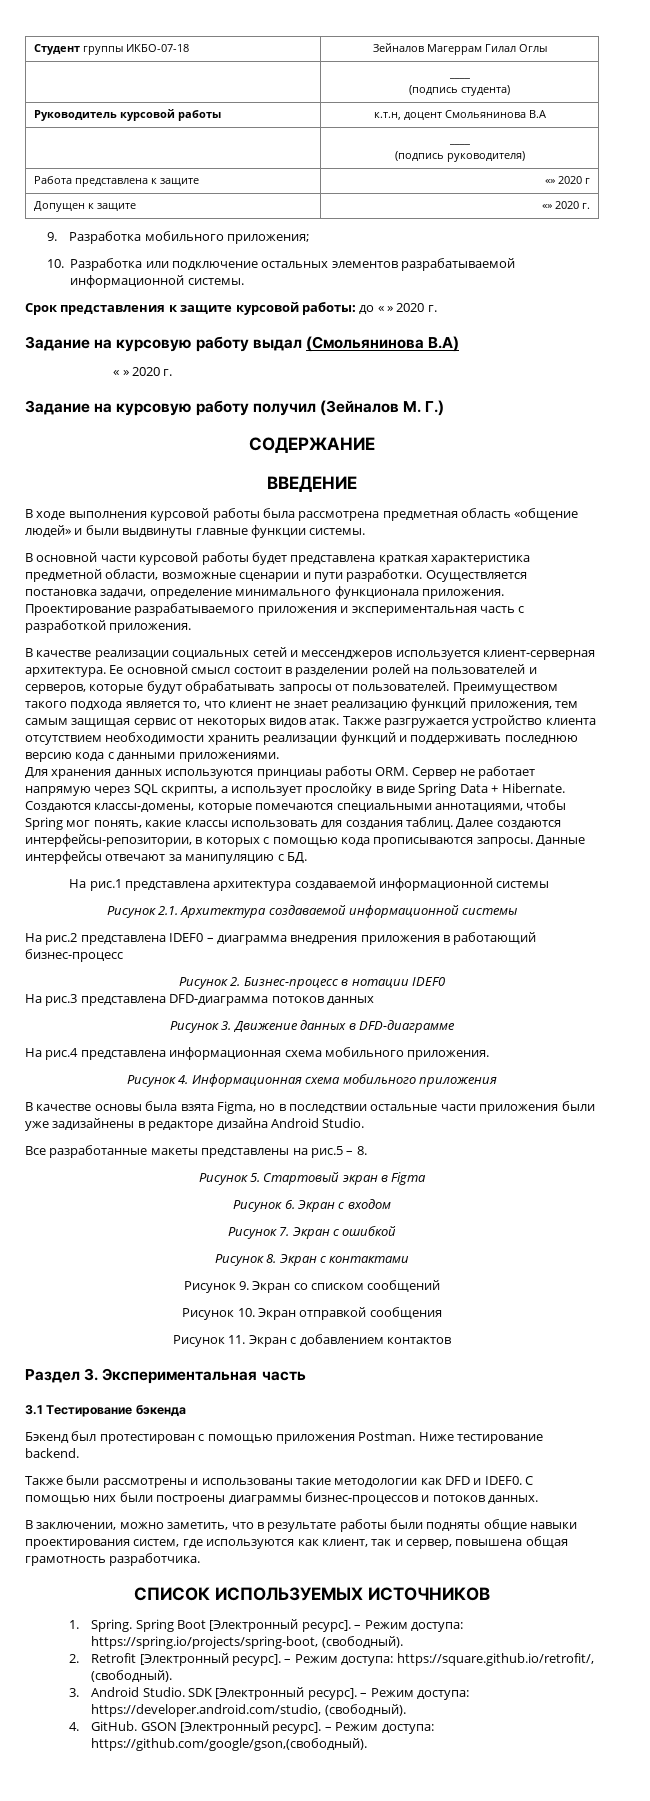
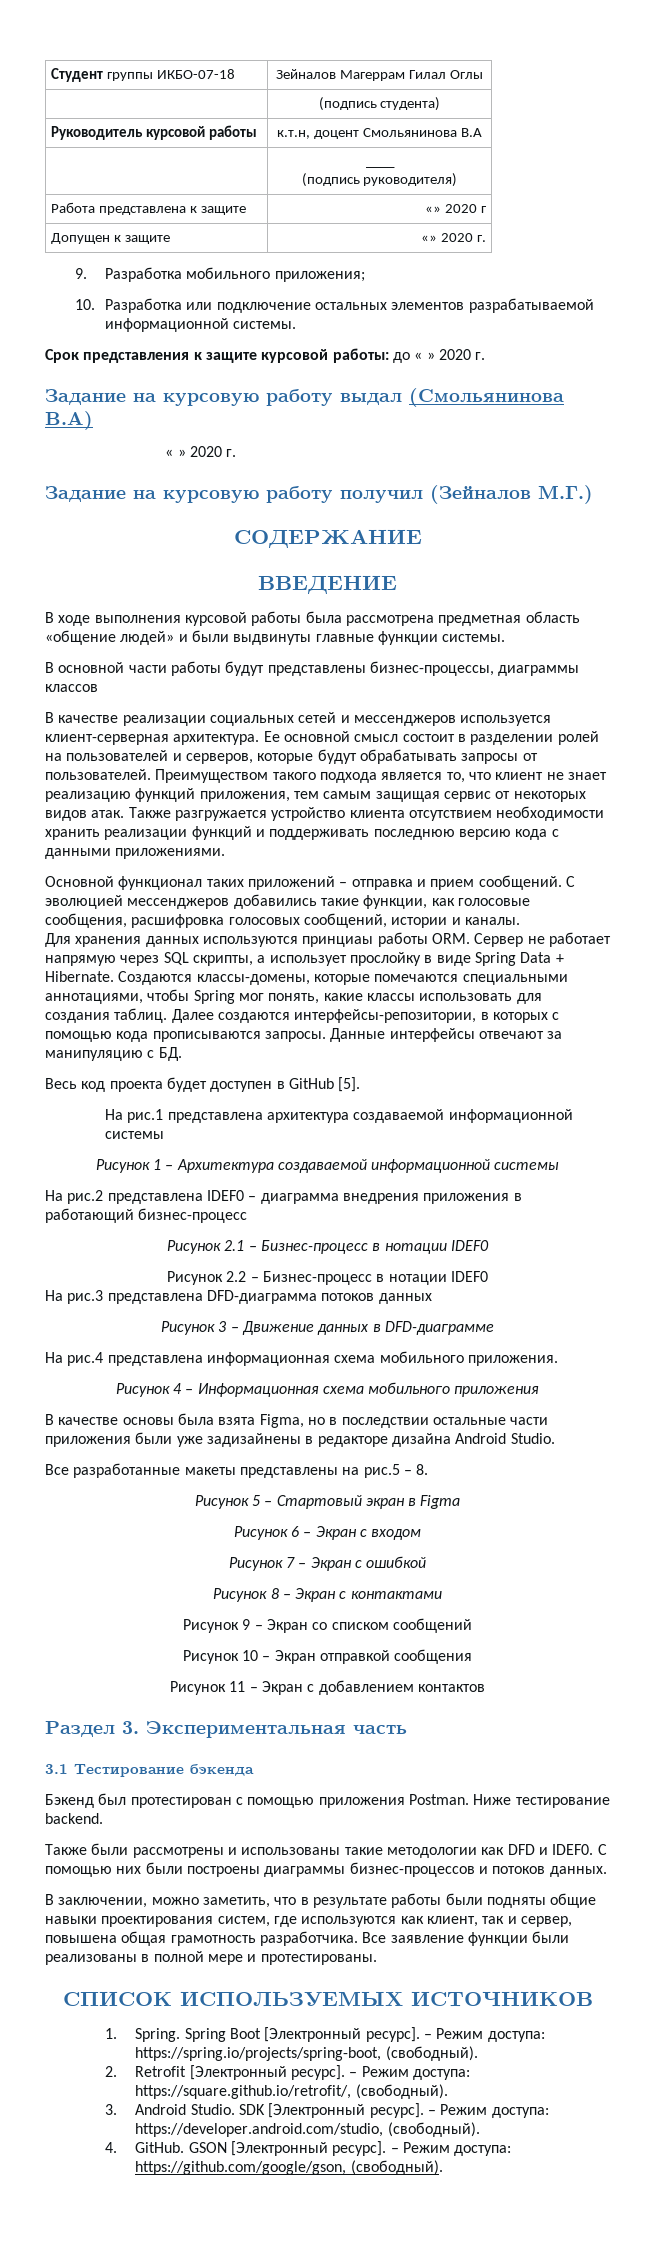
  Студент группы ИКБО-07-18 | Зейналов Магеррам Гилал Оглы
- | ____
- (подпись студента)
+ | (подпись студента)
- Задание на курсовую работу получил (Зейналов М. Г.)
+ Задание на курсовую работу получил (Зейналов М.Г.)
- В основной части курсовой работы будет представлена краткая характеристика предметной области, возможные сценарии и пути разработки. Осуществляется постановка задачи, определение минимального функционала приложения. Проектирование разрабатываемого приложения и экспериментальная часть с разработкой приложения.
+ В основной части работы будут представлены бизнес-процессы, диаграммы классов
+ Основной функционал таких приложений – отправка и прием сообщений. С эволюцией мессенджеров добавились такие функции, как голосовые сообщения, расшифровка голосовых сообщений, истории и каналы.
+ Весь код проекта будет доступен в GitHub [5].
- Рисунок 2.1. Архитектура создаваемой информационной системы
+ Рисунок 1 – Архитектура создаваемой информационной системы
- Рисунок 2. Бизнес-процесс в нотации IDEF0
+ Рисунок 2.1 – Бизнес-процесс в нотации IDEF0
+ Рисунок 2.2 – Бизнес-процесс в нотации IDEF0
- Рисунок 3. Движение данных в DFD-диаграмме
+ Рисунок 3 – Движение данных в DFD-диаграмме
- Рисунок 4. Информационная схема мобильного приложения
+ Рисунок 4 – Информационная схема мобильного приложения
- Рисунок 5. Стартовый экран в Figma
+ Рисунок 5 – Стартовый экран в Figma
- Рисунок 6. Экран с входом
+ Рисунок 6 – Экран с входом
- Рисунок 7. Экран с ошибкой
+ Рисунок 7 – Экран с ошибкой
- Рисунок 8. Экран с контактами
+ Рисунок 8 – Экран с контактами
- Рисунок 9. Экран со списком сообщений
+ Рисунок 9 – Экран со списком сообщений
- Рисунок 10. Экран отправкой сообщения
+ Рисунок 10 – Экран отправкой сообщения
- Рисунок 11. Экран с добавлением контактов
+ Рисунок 11 – Экран с добавлением контактов
+ Все заявление функции были реализованы в полной мере и протестированы.
- – Режим доступа: https://github.com/google/gson,(свободный).
+ – Режим доступа: https://github.com/google/gson, (свободный).

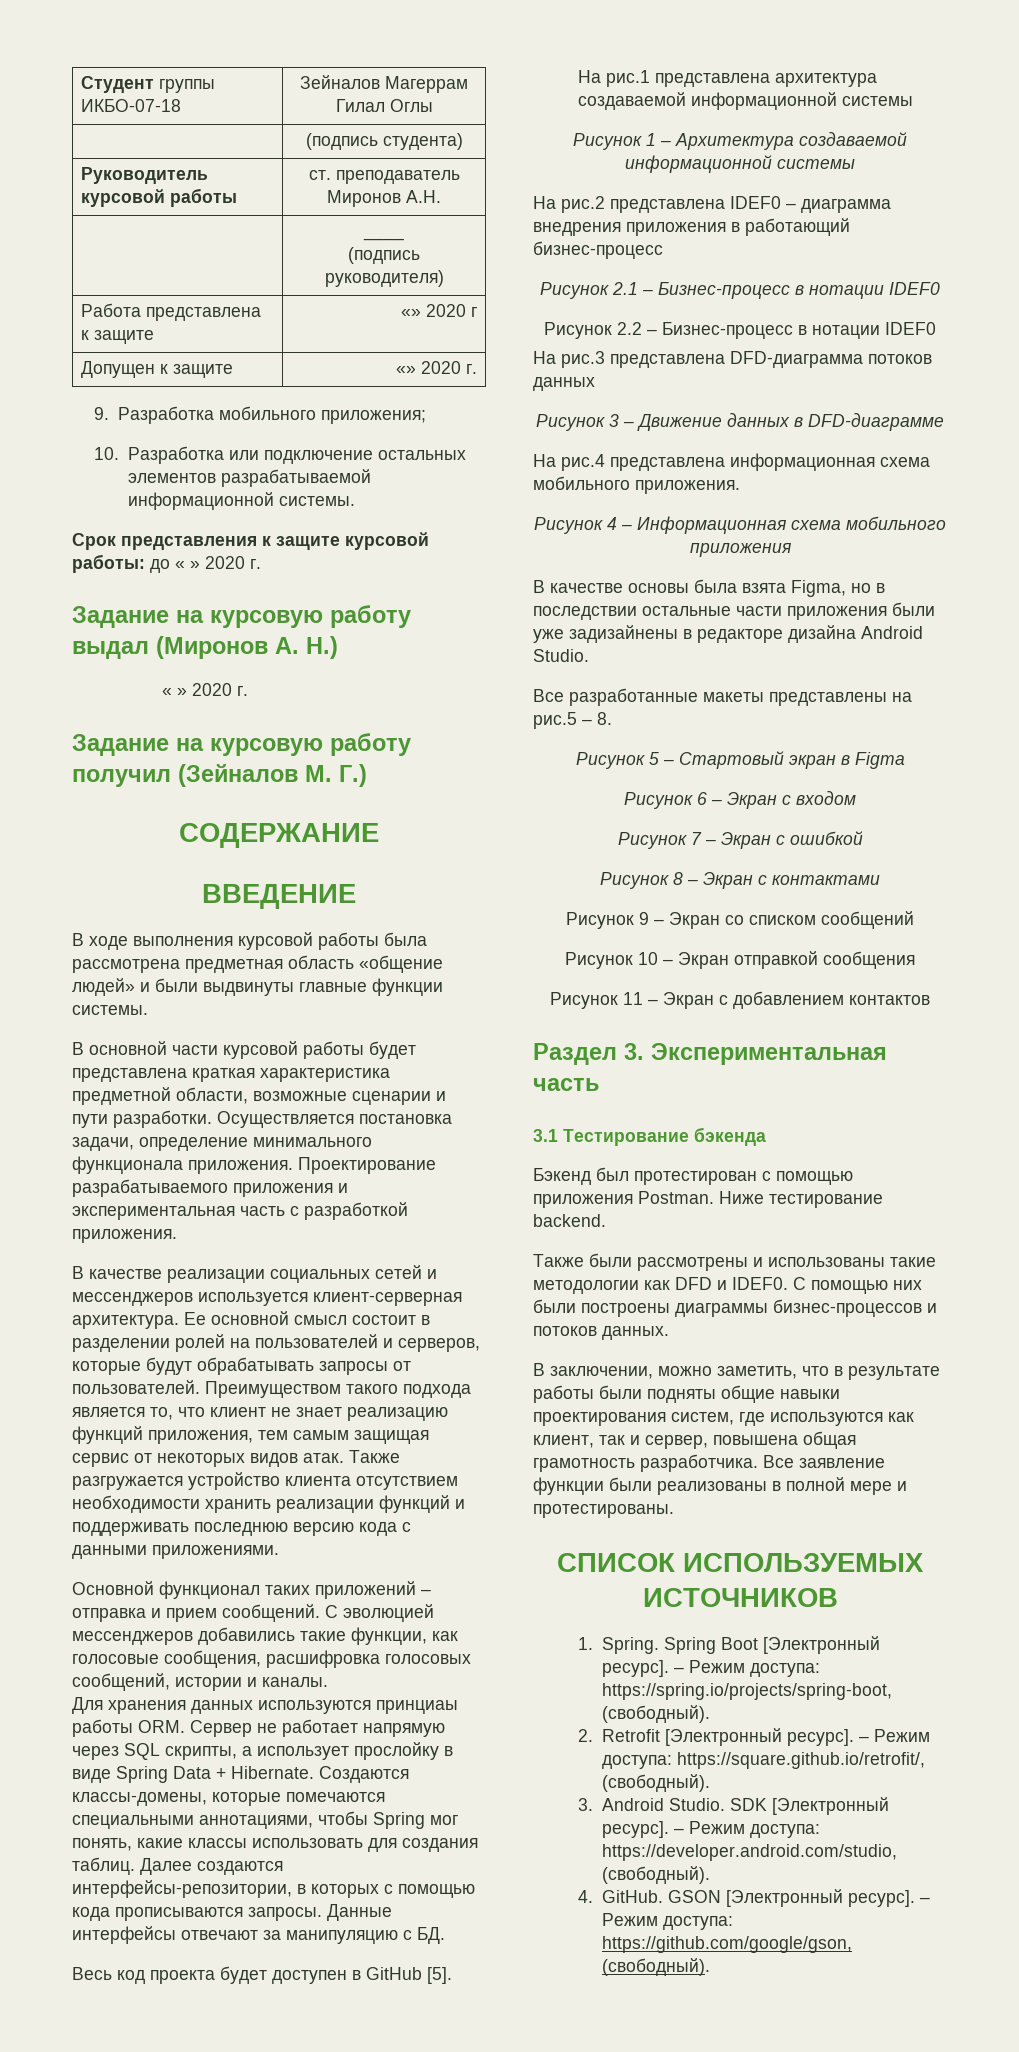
- Руководитель курсовой работы | к.т.н, доцент Смольянинова В.А
+ Руководитель курсовой работы | ст. преподаватель Миронов А.Н.
- Задание на курсовую работу выдал (Смольянинова В.А)
+ Задание на курсовую работу выдал (Миронов А. Н.)
- Задание на курсовую работу получил (Зейналов М.Г.)
+ Задание на курсовую работу получил (Зейналов М. Г.)
- В основной части работы будут представлены бизнес-процессы, диаграммы классов
+ В основной части курсовой работы будет представлена краткая характеристика предметной области, возможные сценарии и пути разработки. Осуществляется постановка задачи, определение минимального функционала приложения. Проектирование разрабатываемого приложения и экспериментальная часть с разработкой приложения.

